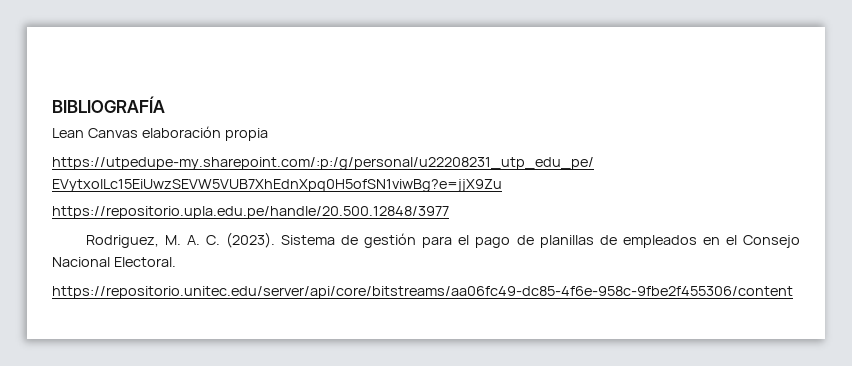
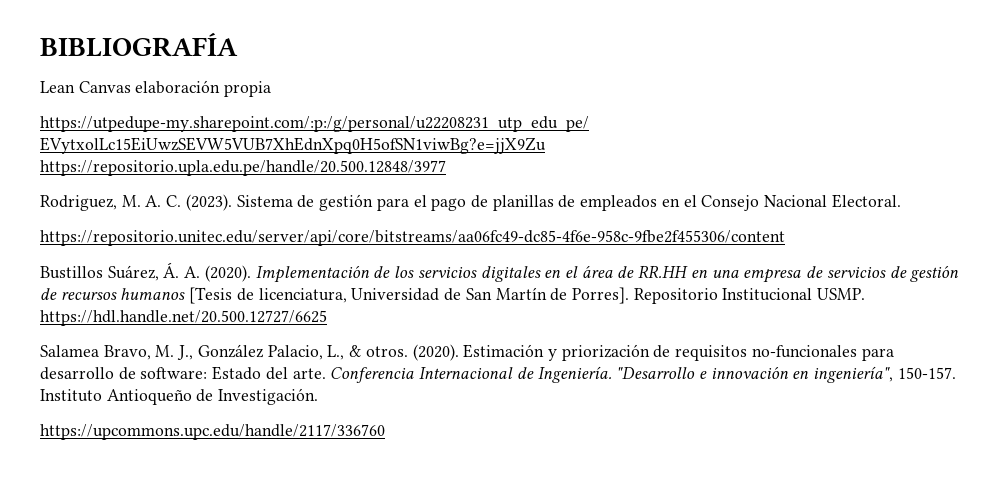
+ Bustillos Suárez, Á. A. (2020). Implementación de los servicios digitales en el área de RR.HH en una empresa de servicios de gestión de recursos humanos [Tesis de licenciatura, Universidad de San Martín de Porres]. Repositorio Institucional USMP. https://hdl.handle.net/20.500.12727/6625
+ Salamea Bravo, M. J., González Palacio, L., & otros. (2020). Estimación y priorización de requisitos no-funcionales para desarrollo de software: Estado del arte. Conferencia Internacional de Ingeniería. "Desarrollo e innovación en ingeniería", 150-157. Instituto Antioqueño de Investigación.
+ https://upcommons.upc.edu/handle/2117/336760

